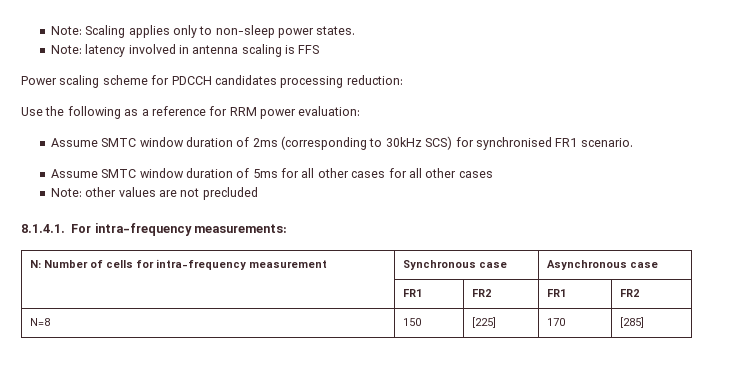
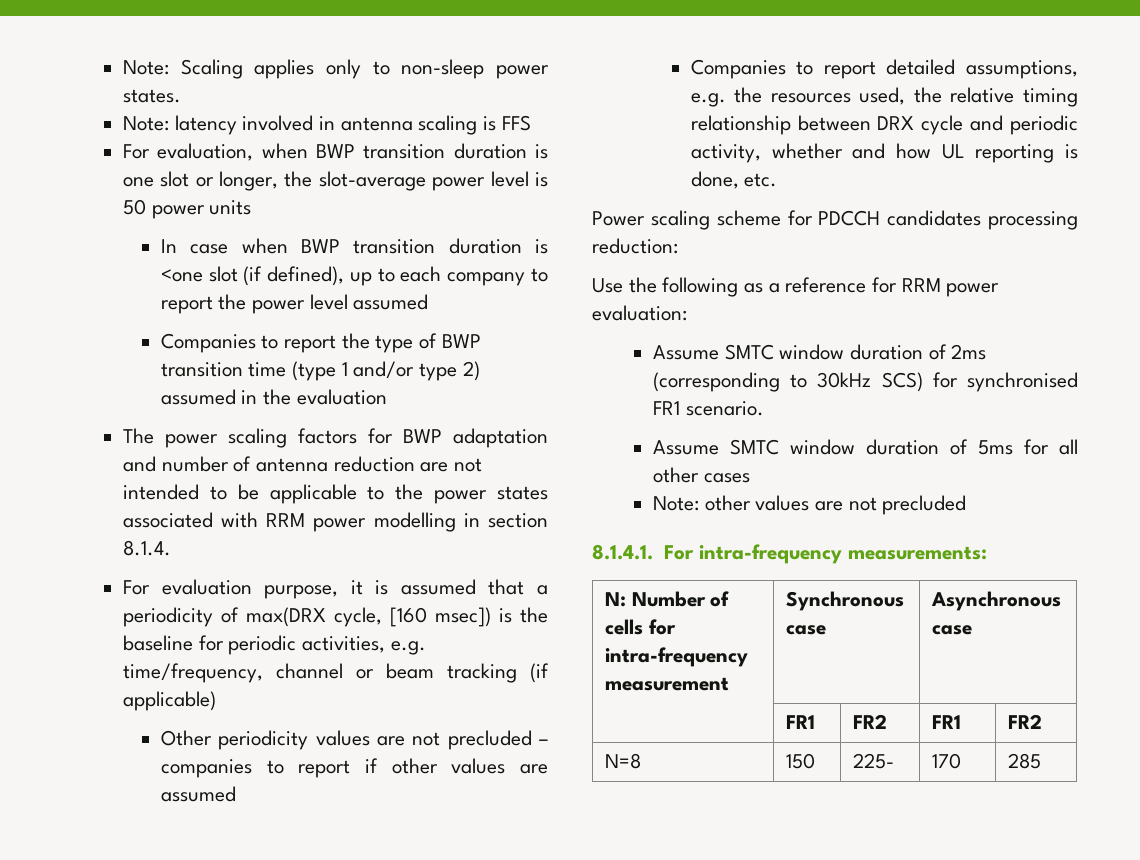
+ For evaluation, when BWP transition duration is one slot or longer, the slot-average power level is 50 power units
+ In case when BWP transition duration is <one slot (if defined), up to each company to report the power level assumed
+ Companies to report the type of BWP transition time (type 1 and/or type 2) assumed in the evaluation
+ The power scaling factors for BWP adaptation and number of antenna reduction are not intended to be applicable to the power states associated with RRM power modelling in section 8.1.4.
+ For evaluation purpose, it is assumed that a periodicity of max(DRX cycle, [160 msec]) is the baseline for periodic activities, e.g. time/frequency, channel or beam tracking (if applicable)
+ Other periodicity values are not precluded – companies to report if other values are assumed
+ Companies to report detailed assumptions, e.g. the resources used, the relative timing relationship between DRX cycle and periodic activity, whether and how UL reporting is done, etc.
- Assume SMTC window duration of 5ms for all other cases for all other cases
+ Assume SMTC window duration of 5ms for all other cases
- N=8 | 150 | [225] | 170 | [285]
+ N=8 | 150 | 225- | 170 | 285

